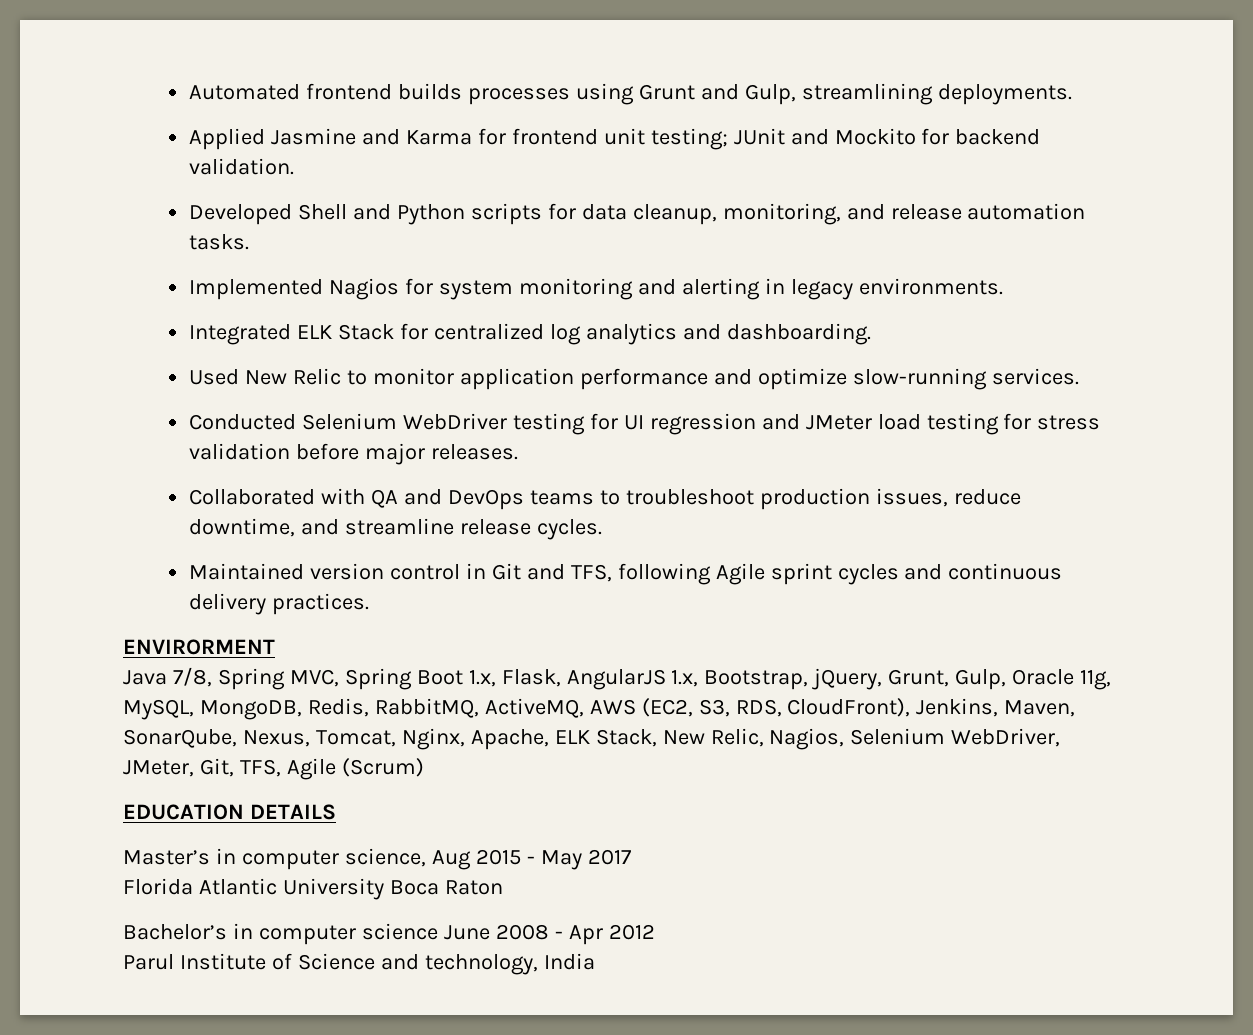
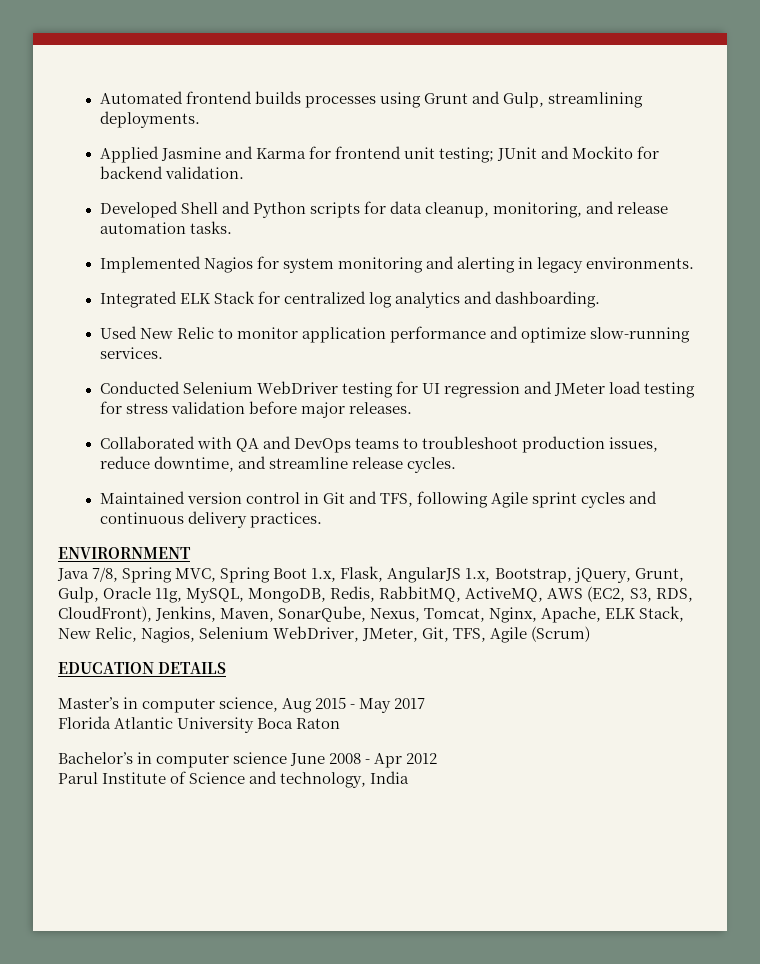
- ENVIRORMENT
+ ENVIRORNMENT

